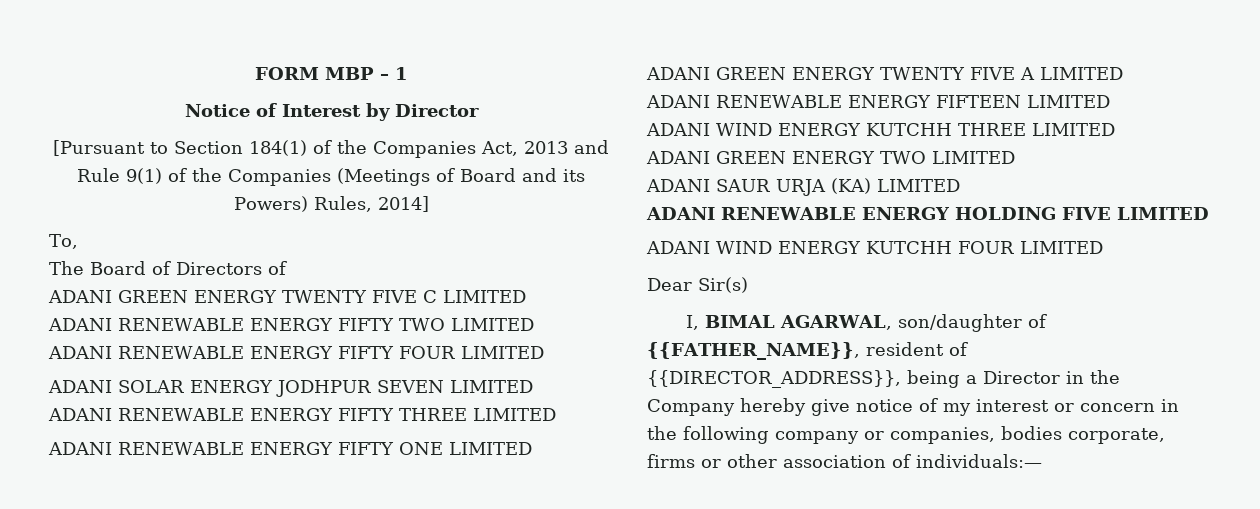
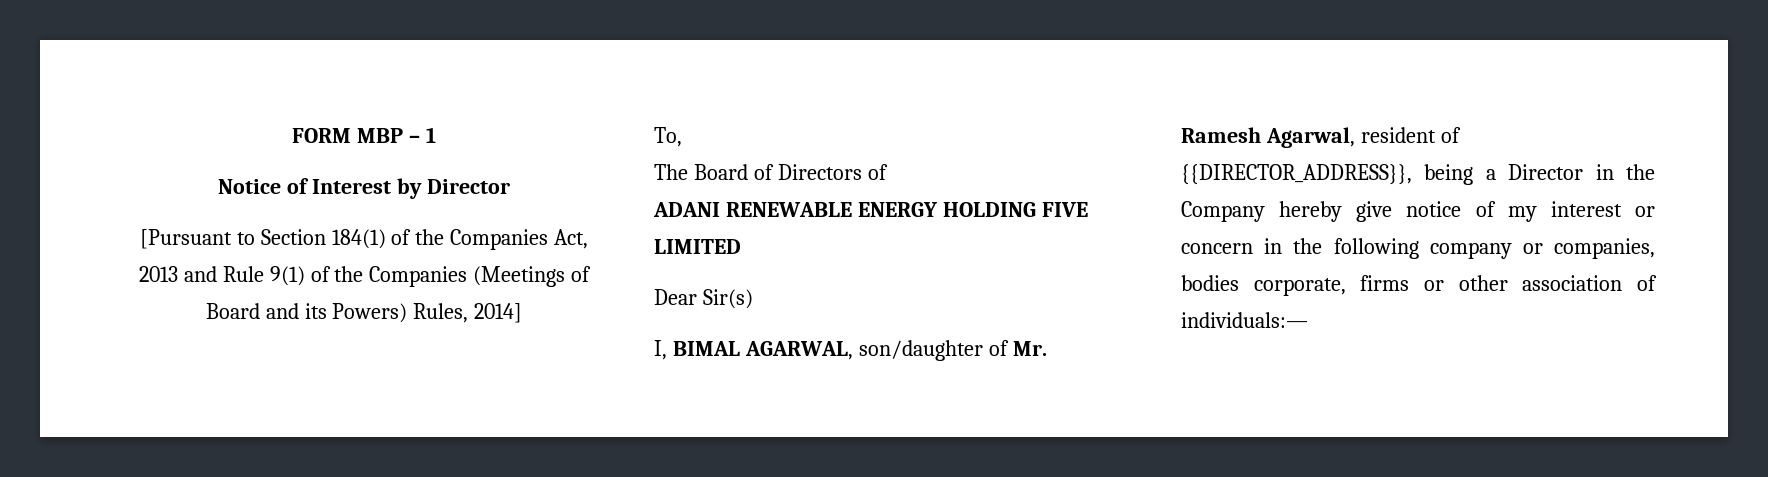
- ADANI GREEN ENERGY TWENTY FIVE C LIMITED
- ADANI RENEWABLE ENERGY FIFTY TWO LIMITED
- ADANI RENEWABLE ENERGY FIFTY FOUR LIMITED
- ADANI SOLAR ENERGY JODHPUR SEVEN LIMITED
- ADANI RENEWABLE ENERGY FIFTY THREE LIMITED
- ADANI RENEWABLE ENERGY FIFTY ONE LIMITED
- ADANI GREEN ENERGY TWENTY FIVE A LIMITED
- ADANI RENEWABLE ENERGY FIFTEEN LIMITED
- ADANI WIND ENERGY KUTCHH THREE LIMITED
- ADANI GREEN ENERGY TWO LIMITED
- ADANI SAUR URJA (KA) LIMITED
- ADANI WIND ENERGY KUTCHH FOUR LIMITED
- I, BIMAL AGARWAL, son/daughter of {{FATHER_NAME}}, resident of {{DIRECTOR_ADDRESS}}, being a Director in the Company hereby give notice of my interest or concern in the following company or companies, bodies corporate, firms or other association of individuals:—
+ I, BIMAL AGARWAL, son/daughter of Mr. Ramesh Agarwal, resident of {{DIRECTOR_ADDRESS}}, being a Director in the Company hereby give notice of my interest or concern in the following company or companies, bodies corporate, firms or other association of individuals:—

